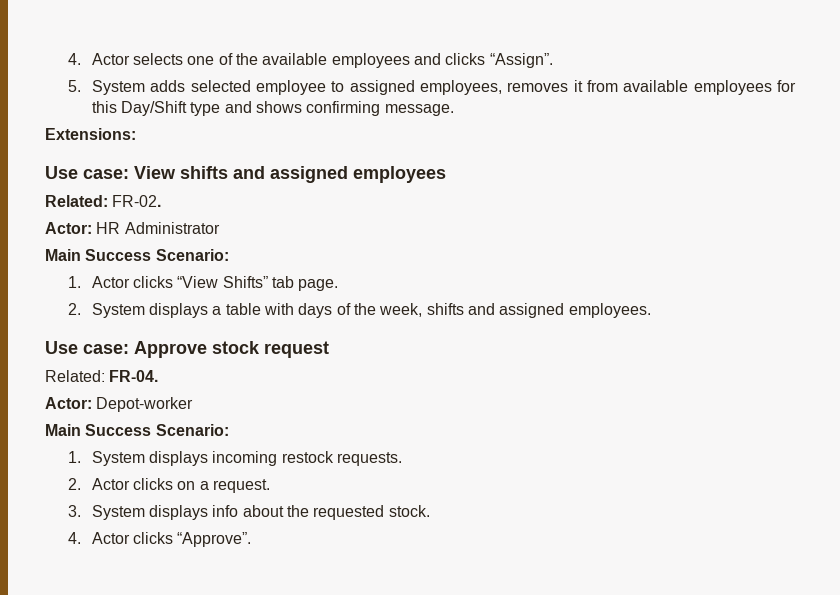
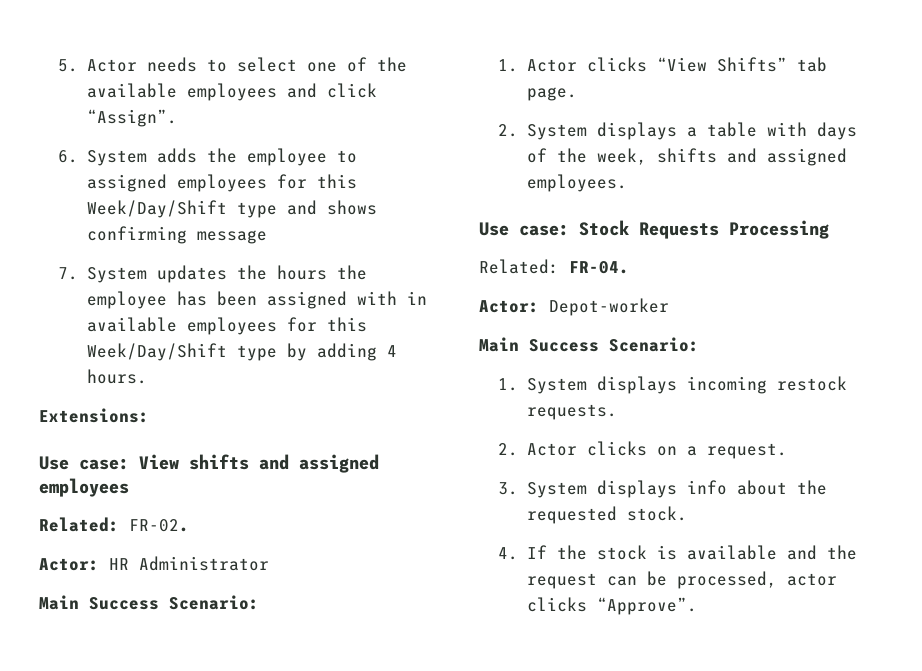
- 4. Actor selects one of the available employees and clicks “Assign”.
+ 5. Actor needs to select one of the available employees and click “Assign”.
- 5. System adds selected employee to assigned employees, removes it from available employees for this Day/Shift type and shows confirming message.
+ 6. System adds the employee to assigned employees for this Week/Day/Shift type and shows confirming message
+ 7. System updates the hours the employee has been assigned with in available employees for this Week/Day/Shift type by adding 4 hours.
- Use case: Approve stock request
+ Use case: Stock Requests Processing
- 4. Actor clicks “Approve”.
+ 4. If the stock is available and the request can be processed, actor clicks “Approve”.

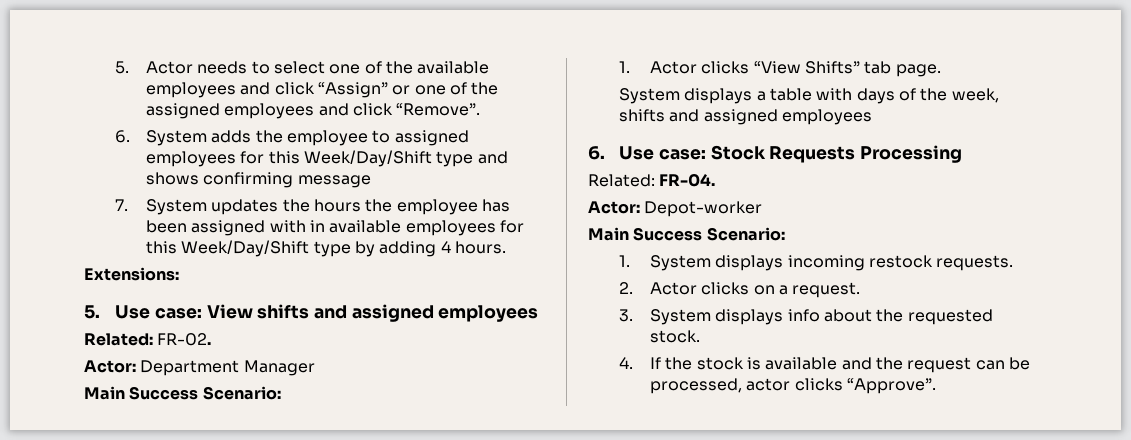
- 5. Actor needs to select one of the available employees and click “Assign”.
+ 5. Actor needs to select one of the available employees and click “Assign” or one of the assigned employees and click “Remove”.
- Use case: View shifts and assigned employees
+ 5. Use case: View shifts and assigned employees
- Actor: HR Administrator
+ Actor: Department Manager
- 2. System displays a table with days of the week, shifts and assigned employees.
- Use case: Stock Requests Processing
+ System displays a table with days of the week, shifts and assigned employees
+ 6. Use case: Stock Requests Processing

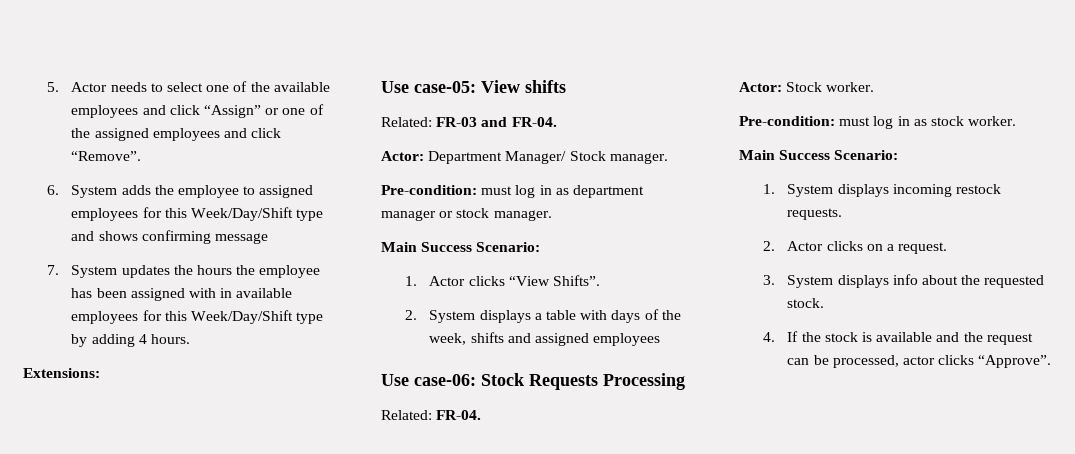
- 5. Use case: View shifts and assigned employees
- Related: FR-02.
- Actor: Department Manager
+ Use case-05: View shifts
+ Related: FR-03 and FR-04.
+ Actor: Department Manager/ Stock manager.
+ Pre-condition: must log in as department manager or stock manager.
- 1. Actor clicks “View Shifts” tab page.
- System displays a table with days of the week, shifts and assigned employees
+ 1. Actor clicks “View Shifts”.
+ 2. System displays a table with days of the week, shifts and assigned employees
- 6. Use case: Stock Requests Processing
+ Use case-06: Stock Requests Processing
- Actor: Depot-worker
+ Actor: Stock worker.
+ Pre-condition: must log in as stock worker.

